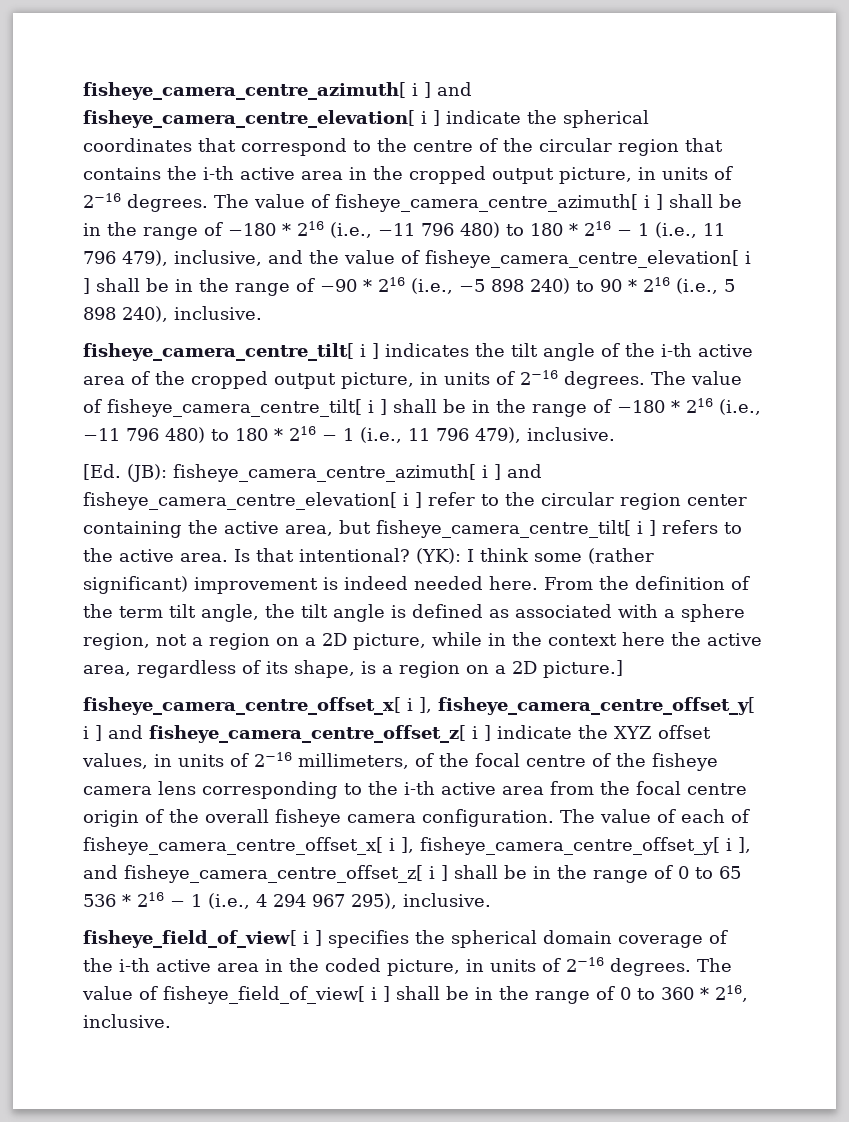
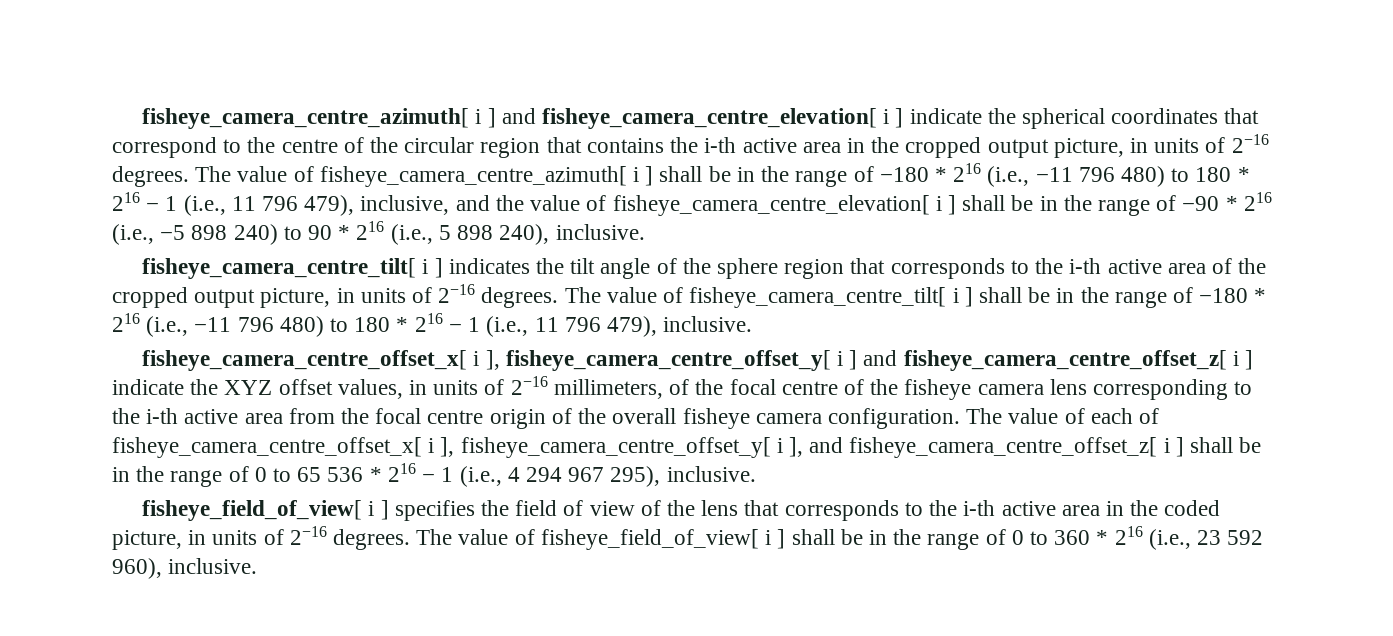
- fisheye_camera_centre_tilt[ i ] indicates the tilt angle of the i-th active area of the cropped output picture, in units of 2−16 degrees.
+ fisheye_camera_centre_tilt[ i ] indicates the tilt angle of the sphere region that corresponds to the i-th active area of the cropped output picture, in units of 2−16 degrees.
- [Ed. (JB): fisheye_camera_centre_azimuth[ i ] and fisheye_camera_centre_elevation[ i ] refer to the circular region center containing the active area, but fisheye_camera_centre_tilt[ i ] refers to the active area. Is that intentional? (YK): I think some (rather significant) improvement is indeed needed here. From the definition of the term tilt angle, the tilt angle is defined as associated with a sphere region, not a region on a 2D picture, while in the context here the active area, regardless of its shape, is a region on a 2D picture.]
- fisheye_field_of_view[ i ] specifies the spherical domain coverage of the i-th active area in the coded picture, in units of 2−16 degrees.
+ fisheye_field_of_view[ i ] specifies the field of view of the lens that corresponds to the i-th active area in the coded picture, in units of 2−16 degrees.
- The value of fisheye_field_of_view[ i ] shall be in the range of 0 to 360 * 216, inclusive.
+ The value of fisheye_field_of_view[ i ] shall be in the range of 0 to 360 * 216 (i.e., 23 592 960), inclusive.

